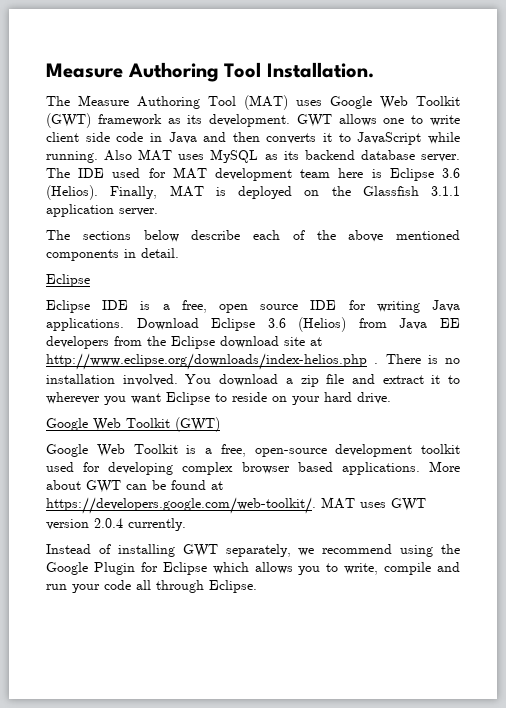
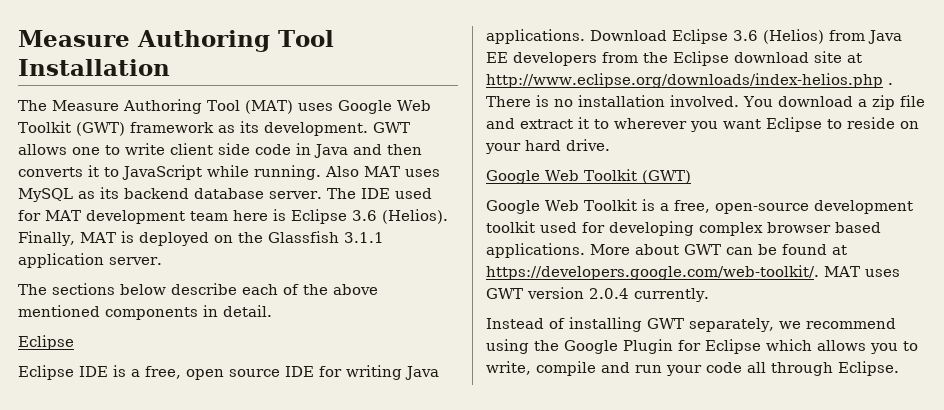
- Measure Authoring Tool Installation.
+ Measure Authoring Tool Installation

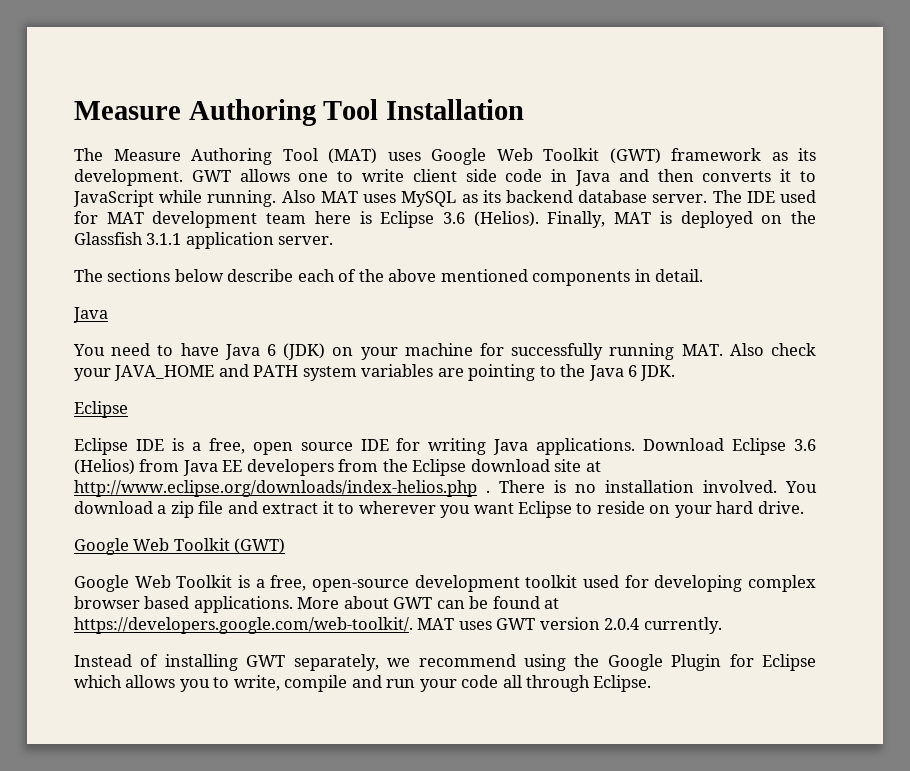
  The sections below describe each of the above mentioned components in detail.
+ Java
+ You need to have Java 6 (JDK) on your machine for successfully running MAT. Also check your JAVA_HOME and PATH system variables are pointing to the Java 6 JDK.

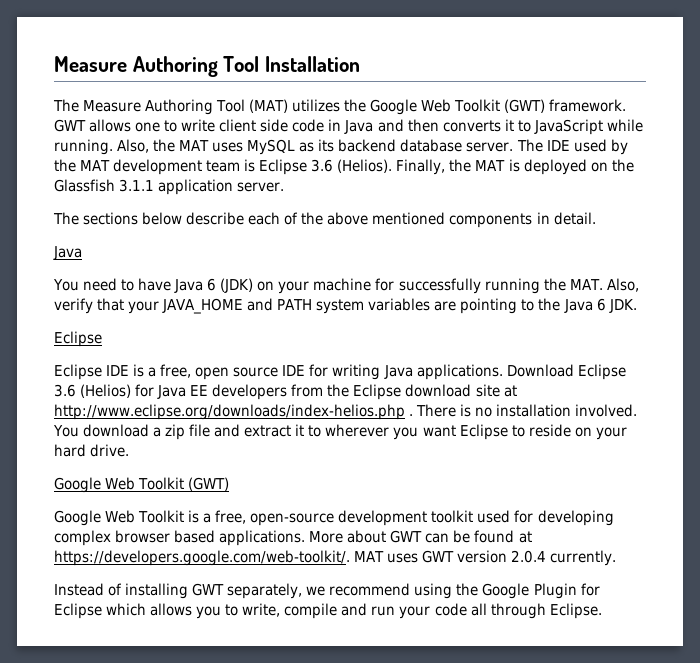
- The Measure Authoring Tool (MAT) uses Google Web Toolkit (GWT) framework as its development.
+ The Measure Authoring Tool (MAT) utilizes the Google Web Toolkit (GWT) framework.
- Also MAT uses MySQL as its backend database server.
+ Also, the MAT uses MySQL as its backend database server.
- The IDE used for MAT development team here is Eclipse 3.6 (Helios).
+ The IDE used by the MAT development team is Eclipse 3.6 (Helios).
- Finally, MAT is deployed on the Glassfish 3.1.1 application server.
+ Finally, the MAT is deployed on the Glassfish 3.1.1 application server.
- You need to have Java 6 (JDK) on your machine for successfully running MAT. Also check your JAVA_HOME and PATH system variables are pointing to the Java 6 JDK.
+ You need to have Java 6 (JDK) on your machine for successfully running the MAT. Also, verify that your JAVA_HOME and PATH system variables are pointing to the Java 6 JDK.
- Download Eclipse 3.6 (Helios) from Java EE developers from the Eclipse download site at http://www.eclipse.org/downloads/index-helios.php .
+ Download Eclipse 3.6 (Helios) for Java EE developers from the Eclipse download site at http://www.eclipse.org/downloads/index-helios.php .

